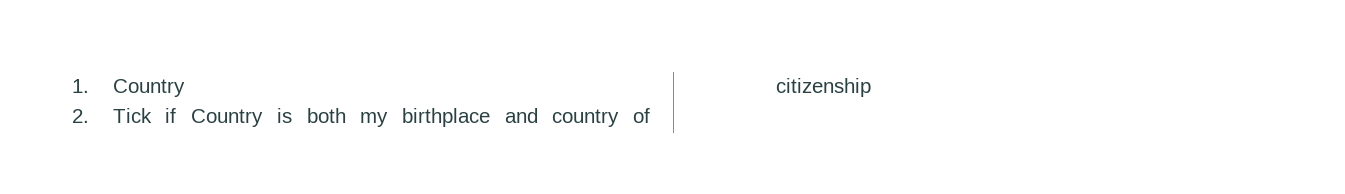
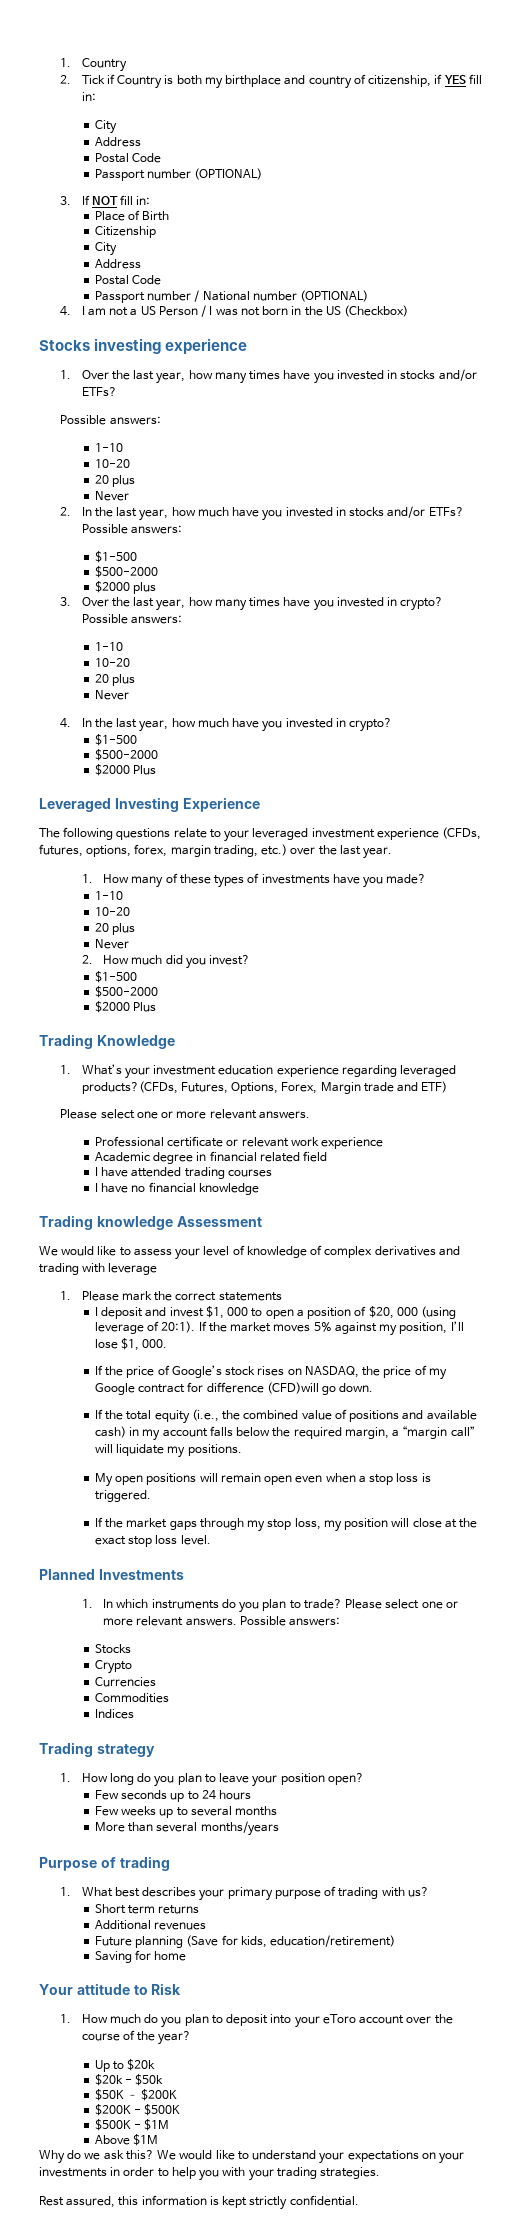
- 2. Tick if Country is both my birthplace and country of citizenship
+ 2. Tick if Country is both my birthplace and country of citizenship, if YES fill in:
+ City
+ Address
+ Postal Code
+ Passport number (OPTIONAL)
+ 3. If NOT fill in:
+ Place of Birth
+ Citizenship
+ City
+ Address
+ Postal Code
+ Passport number / National number (OPTIONAL)
+ 4. I am not a US Person / I was not born in the US (Checkbox)
+ Stocks investing experience
+ 1. Over the last year, how many times have you invested in stocks and/or ETFs?
+ Possible answers:
+ 1-10
+ 10-20
+ 20 plus
+ Never
+ 2. In the last year, how much have you invested in stocks and/or ETFs? Possible answers:
+ $1-500
+ $500-2000
+ $2000 plus
+ 3. Over the last year, how many times have you invested in crypto? Possible answers:
+ 1-10
+ 10-20
+ 20 plus
+ Never
+ 4. In the last year, how much have you invested in crypto?
+ $1-500
+ $500-2000
+ $2000 Plus
+ Leveraged Investing Experience
+ The following questions relate to your leveraged investment experience (CFDs, futures, options, forex, margin trading, etc.) over the last year.
+ 1. How many of these types of investments have you made?
+ 1-10
+ 10-20
+ 20 plus
+ Never
+ 2. How much did you invest?
+ $1-500
+ $500-2000
+ $2000 Plus
+ Trading Knowledge
+ 1. What’s your investment education experience regarding leveraged products?(CFDs, Futures, Options, Forex, Margin trade and ETF)
+ Please select one or more relevant answers.
+ Professional certificate or relevant work experience
+ Academic degree in financial related field
+ I have attended trading courses
+ I have no financial knowledge
+ Trading knowledge Assessment
+ We would like to assess your level of knowledge of complex derivatives and trading with leverage
+ 1. Please mark the correct statements
+ I deposit and invest $1, 000 to open a position of $20, 000 (using leverage of 20:1). If the market moves 5% against my position, I’ll lose $1, 000.
+ If the price of Google’s stock rises on NASDAQ, the price of my Google contract for difference (CFD)will go down.
+ If the total equity (i.e., the combined value of positions and available cash) in my account falls below the required margin, a “margin call” will liquidate my positions.
+ My open positions will remain open even when a stop loss is triggered.
+ If the market gaps through my stop loss, my position will close at the exact stop loss level.
+ Planned Investments
+ 1. In which instruments do you plan to trade? Please select one or more relevant answers. Possible answers:
+ Stocks
+ Crypto
+ Currencies
+ Commodities
+ Indices
+ Trading strategy
+ 1. How long do you plan to leave your position open?
+ Few seconds up to 24 hours
+ Few weeks up to several months
+ More than several months/years
+ Purpose of trading
+ 1. What best describes your primary purpose of trading with us?
+ Short term returns
+ Additional revenues
+ Future planning (Save for kids, education/retirement)
+ Saving for home
+ Your attitude to Risk
+ 1. How much do you plan to deposit into your eToro account over the course of the year?
+ Up to $20k
+ $20k - $50k
+ $50K – $200K
+ $200K - $500K
+ $500K - $1M
+ Above $1M
+ Why do we ask this? We would like to understand your expectations on your investments in order to help you with your trading strategies.
+ Rest assured, this information is kept strictly confidential.

